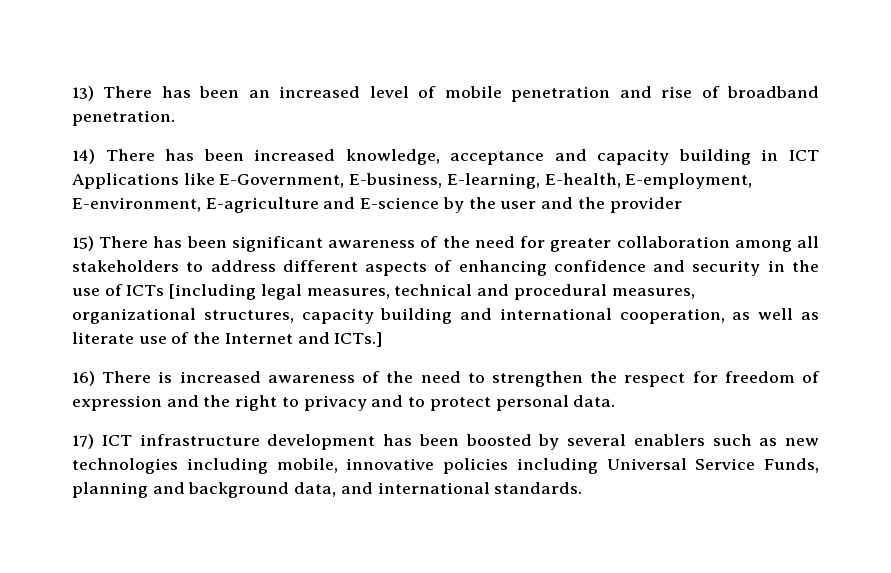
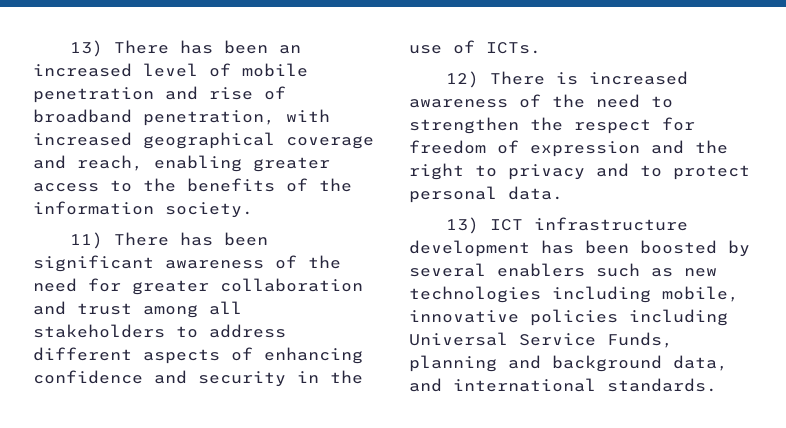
- 13) There has been an increased level of mobile penetration and rise of broadband penetration.
- 14) There has been increased knowledge, acceptance and capacity building in ICT Applications like E-Government, E-business, E-learning, E-health, E-employment, E-environment, E-agriculture and E-science by the user and the provider
- 15) There has been significant awareness of the need for greater collaboration among all stakeholders to address different aspects of enhancing confidence and security in the use of ICTs [including legal measures, technical and procedural measures, organizational structures, capacity building and international cooperation, as well as literate use of the Internet and ICTs.]
- 16) There is increased awareness of the need to strengthen the respect for freedom of expression and the right to privacy and to protect personal data.
+ 13) There has been an increased level of mobile penetration and rise of broadband penetration, with increased geographical coverage and reach, enabling greater access to the benefits of the information society.
+ 11) There has been significant awareness of the need for greater collaboration and trust among all stakeholders to address different aspects of enhancing confidence and security in the use of ICTs.
+ 12) There is increased awareness of the need to strengthen the respect for freedom of expression and the right to privacy and to protect personal data.
- 17) ICT infrastructure development has been boosted by several enablers such as new technologies including mobile, innovative policies including Universal Service Funds, planning and background data, and international standards.
+ 13) ICT infrastructure development has been boosted by several enablers such as new technologies including mobile, innovative policies including Universal Service Funds, planning and background data, and international standards.

